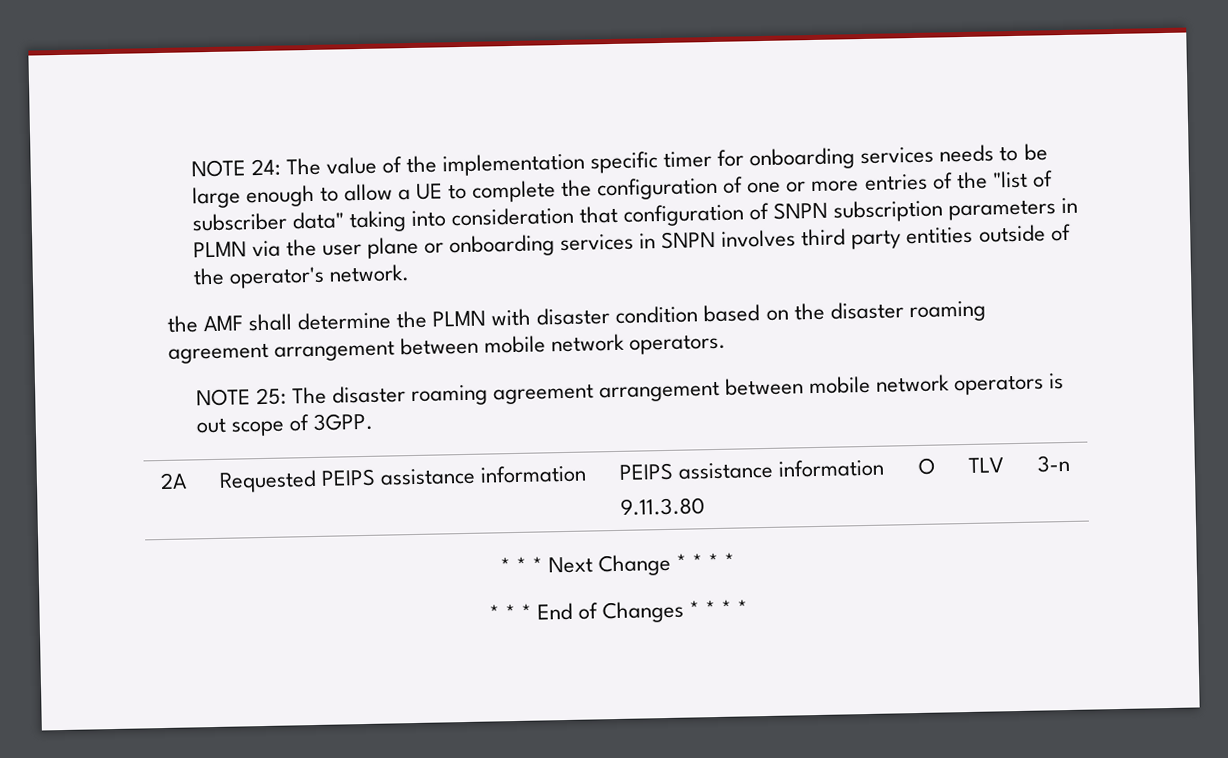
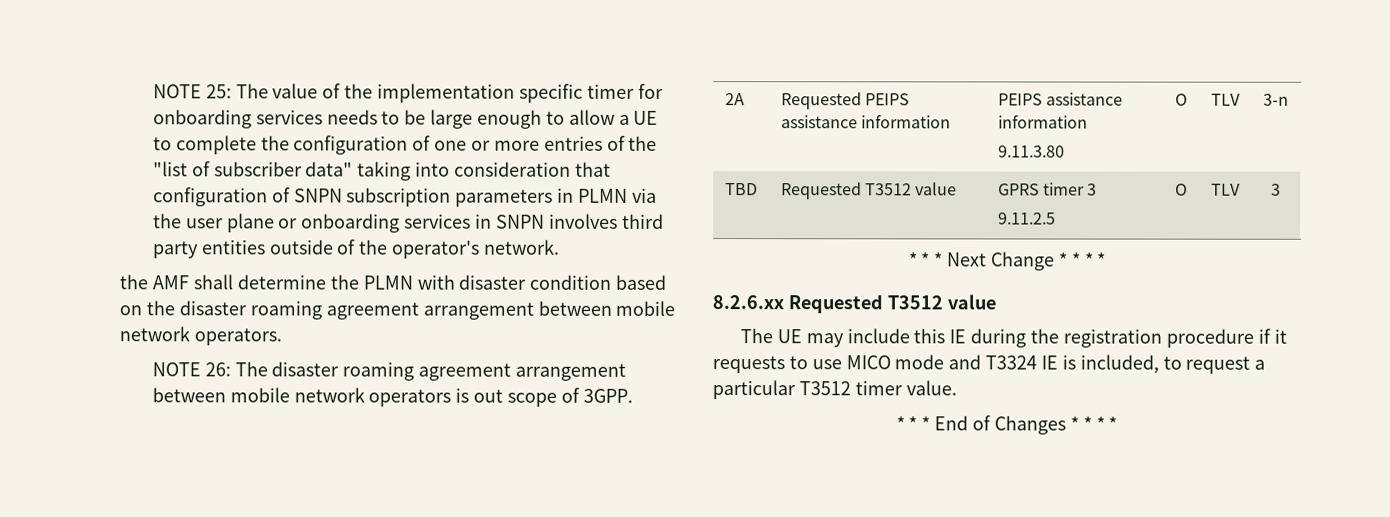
- NOTE 24:
+ NOTE 25:
- NOTE 25: The disaster roaming agreement arrangement between mobile network operators is out scope of 3GPP.
+ NOTE 26: The disaster roaming agreement arrangement between mobile network operators is out scope of 3GPP.
+ TBD | Requested T3512 value | GPRS timer 3
+ 9.11.2.5 | O | TLV | 3
+ 8.2.6.xx Requested T3512 value
+ The UE may include this IE during the registration procedure if it requests to use MICO mode and T3324 IE is included, to request a particular T3512 timer value.

